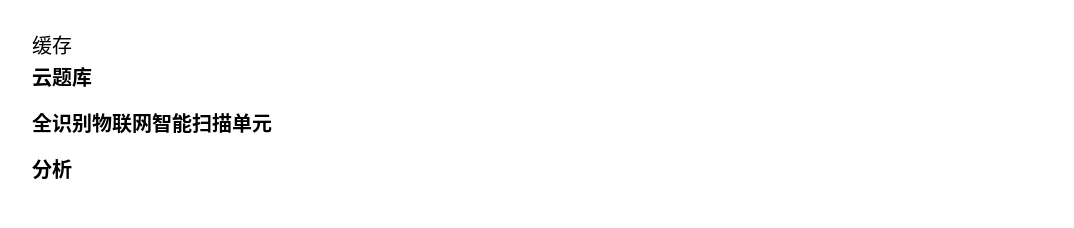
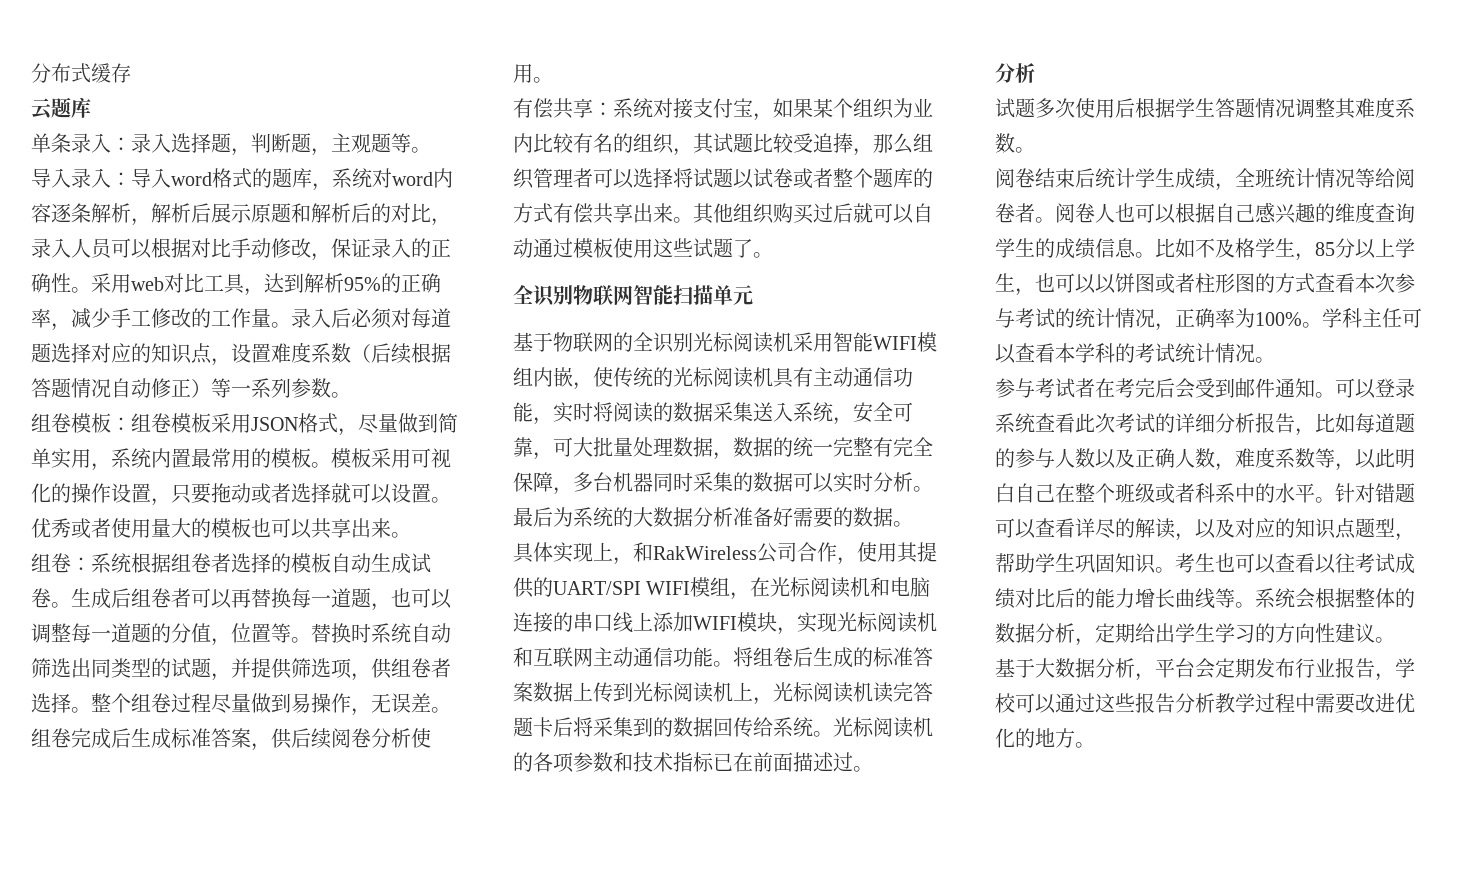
- 缓存
+ 分布式缓存
+ 单条录入：录入选择题，判断题，主观题等。
+ 导入录入：导入word格式的题库，系统对word内容逐条解析，解析后展示原题和解析后的对比，录入人员可以根据对比手动修改，保证录入的正确性。采用web对比工具，达到解析95%的正确率，减少手工修改的工作量。录入后必须对每道题选择对应的知识点，设置难度系数（后续根据答题情况自动修正）等一系列参数。
+ 组卷模板：组卷模板采用JSON格式，尽量做到简单实用，系统内置最常用的模板。模板采用可视化的操作设置，只要拖动或者选择就可以设置。优秀或者使用量大的模板也可以共享出来。
+ 组卷：系统根据组卷者选择的模板自动生成试卷。生成后组卷者可以再替换每一道题，也可以调整每一道题的分值，位置等。替换时系统自动筛选出同类型的试题，并提供筛选项，供组卷者选择。整个组卷过程尽量做到易操作，无误差。组卷完成后生成标准答案，供后续阅卷分析使用。
+ 有偿共享：系统对接支付宝，如果某个组织为业内比较有名的组织，其试题比较受追捧，那么组织管理者可以选择将试题以试卷或者整个题库的方式有偿共享出来。其他组织购买过后就可以自动通过模板使用这些试题了。
+ 基于物联网的全识别光标阅读机采用智能WIFI模组内嵌，使传统的光标阅读机具有主动通信功能，实时将阅读的数据采集送入系统，安全可靠，可大批量处理数据，数据的统一完整有完全保障，多台机器同时采集的数据可以实时分析。最后为系统的大数据分析准备好需要的数据。
+ 具体实现上，和RakWireless公司合作，使用其提供的UART/SPI WIFI模组，在光标阅读机和电脑连接的串口线上添加WIFI模块，实现光标阅读机和互联网主动通信功能。将组卷后生成的标准答案数据上传到光标阅读机上，光标阅读机读完答题卡后将采集到的数据回传给系统。光标阅读机的各项参数和技术指标已在前面描述过。
  分析
+ 试题多次使用后根据学生答题情况调整其难度系数。
+ 阅卷结束后统计学生成绩，全班统计情况等给阅卷者。阅卷人也可以根据自己感兴趣的维度查询学生的成绩信息。比如不及格学生，85分以上学生，也可以以饼图或者柱形图的方式查看本次参与考试的统计情况，正确率为100%。学科主任可以查看本学科的考试统计情况。
+ 参与考试者在考完后会受到邮件通知。可以登录系统查看此次考试的详细分析报告，比如每道题的参与人数以及正确人数，难度系数等，以此明白自己在整个班级或者科系中的水平。针对错题可以查看详尽的解读，以及对应的知识点题型，帮助学生巩固知识。考生也可以查看以往考试成绩对比后的能力增长曲线等。系统会根据整体的数据分析，定期给出学生学习的方向性建议。
+ 基于大数据分析，平台会定期发布行业报告，学校可以通过这些报告分析教学过程中需要改进优化的地方。

